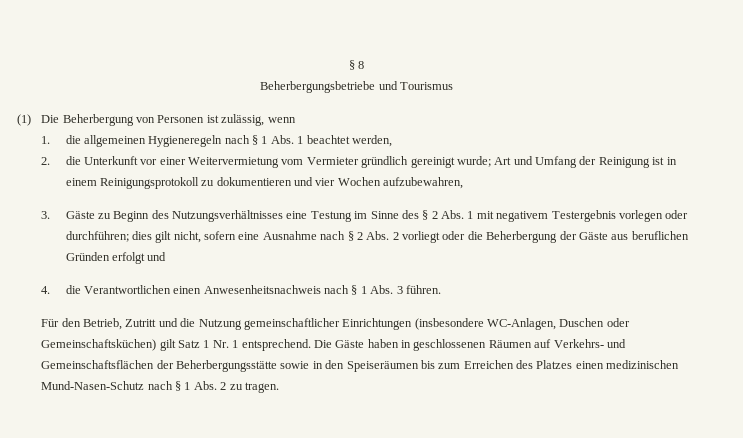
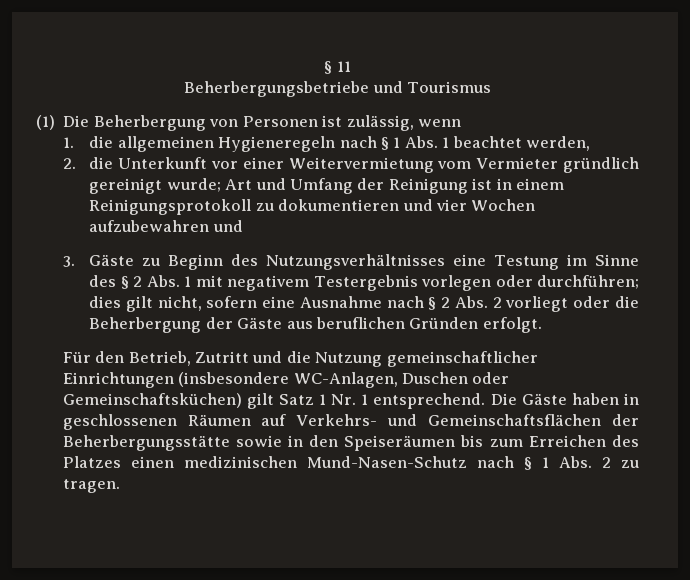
- § 8
+ § 11
- 2. die Unterkunft vor einer Weitervermietung vom Vermieter gründlich gereinigt wurde; Art und Umfang der Reinigung ist in einem Reinigungsprotokoll zu dokumentieren und vier Wochen aufzubewahren,
+ 2. die Unterkunft vor einer Weitervermietung vom Vermieter gründlich gereinigt wurde; Art und Umfang der Reinigung ist in einem Reinigungsprotokoll zu dokumentieren und vier Wochen aufzubewahren und
- 3. Gäste zu Beginn des Nutzungsverhältnisses eine Testung im Sinne des § 2 Abs. 1 mit negativem Testergebnis vorlegen oder durchführen; dies gilt nicht, sofern eine Ausnahme nach § 2 Abs. 2 vorliegt oder die Beherbergung der Gäste aus beruflichen Gründen erfolgt und
- 4. die Verantwortlichen einen Anwesenheitsnachweis nach § 1 Abs. 3 führen.
+ 3. Gäste zu Beginn des Nutzungsverhältnisses eine Testung im Sinne des § 2 Abs. 1 mit negativem Testergebnis vorlegen oder durchführen; dies gilt nicht, sofern eine Ausnahme nach § 2 Abs. 2 vorliegt oder die Beherbergung der Gäste aus beruflichen Gründen erfolgt.

